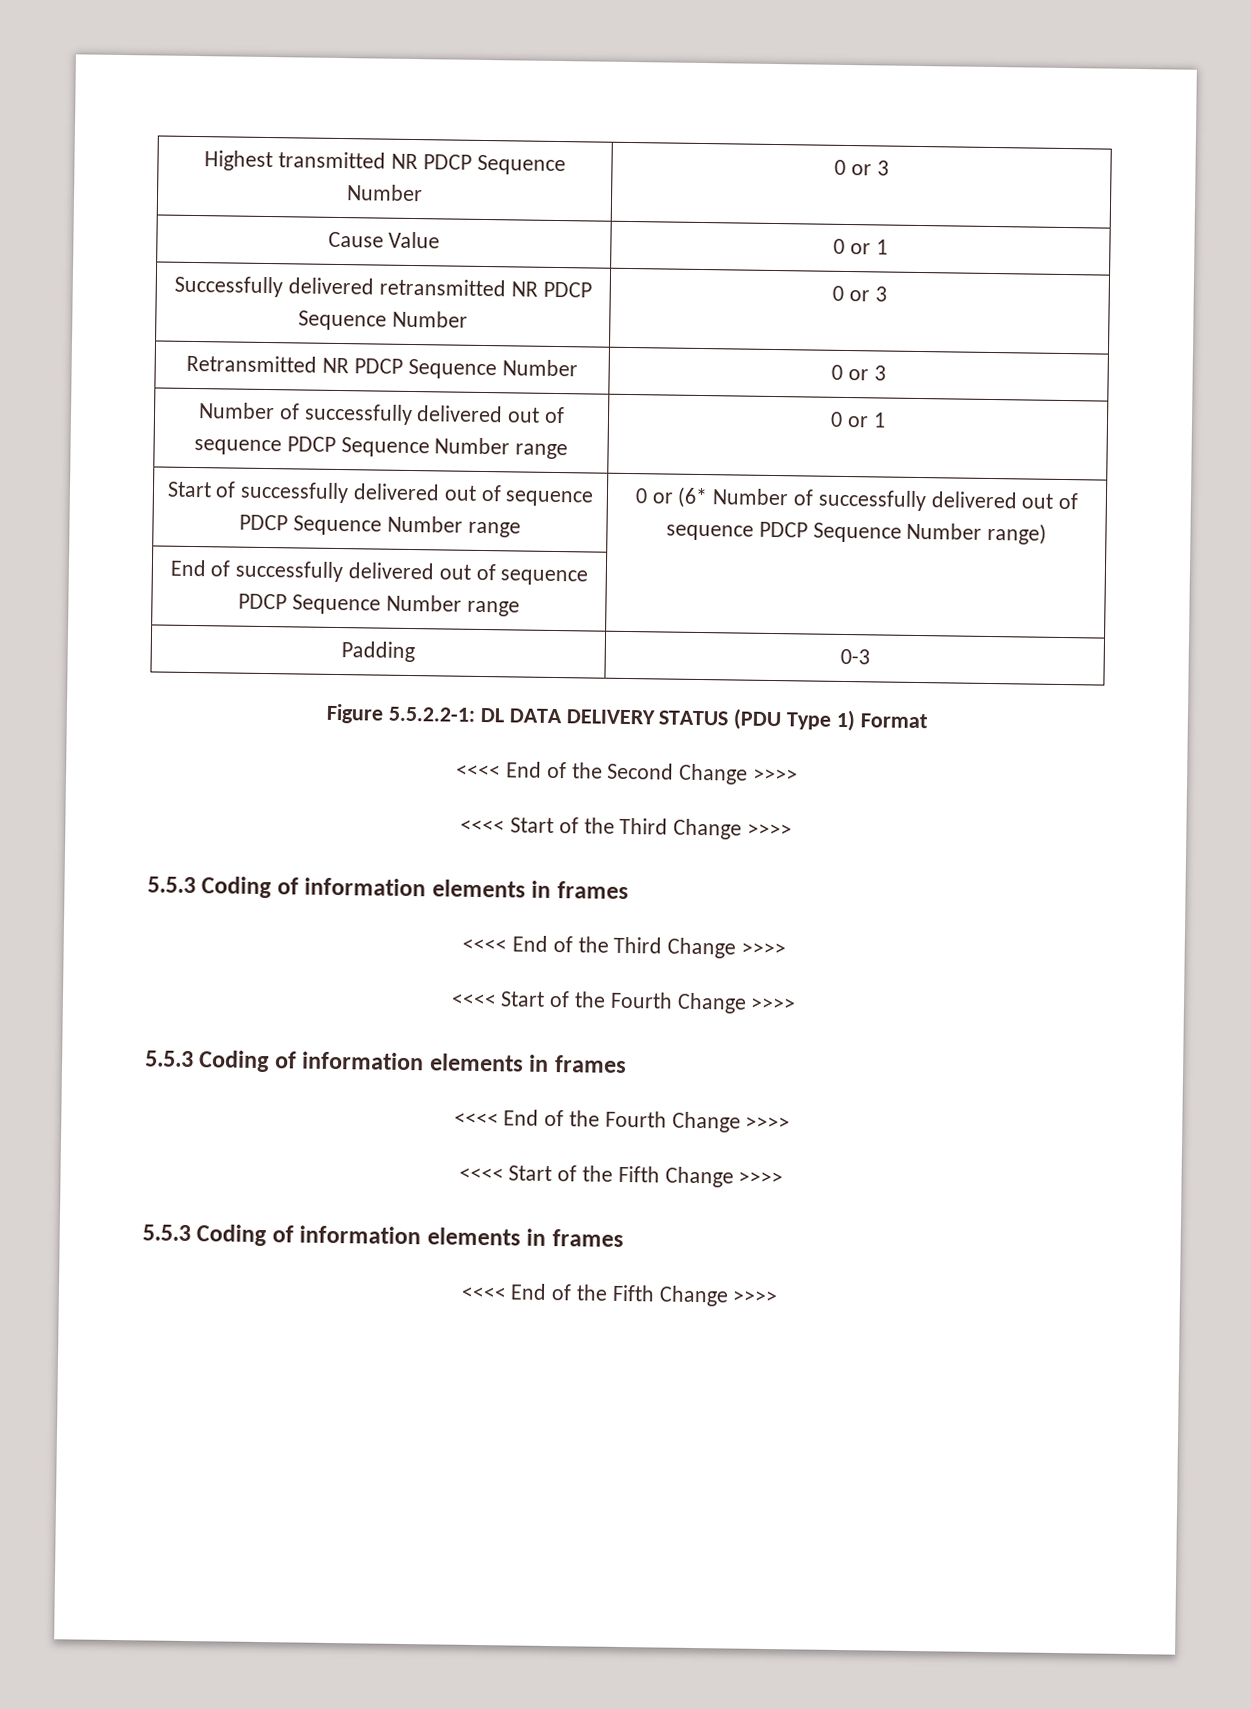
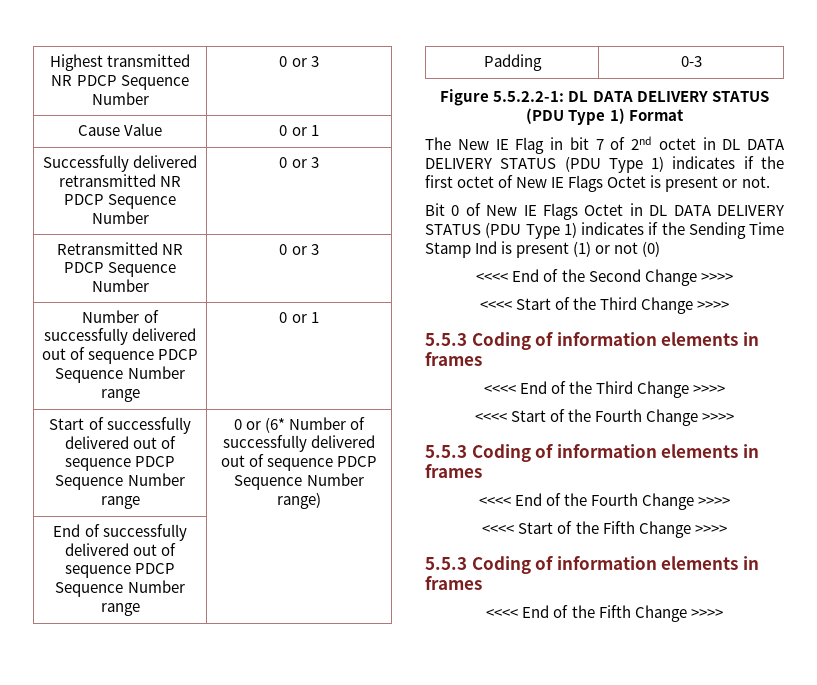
+ The New IE Flag in bit 7 of 2nd octet in DL DATA DELIVERY STATUS (PDU Type 1) indicates if the first octet of New IE Flags Octet is present or not.
+ Bit 0 of New IE Flags Octet in DL DATA DELIVERY STATUS (PDU Type 1) indicates if the Sending Time Stamp Ind is present (1) or not (0)

